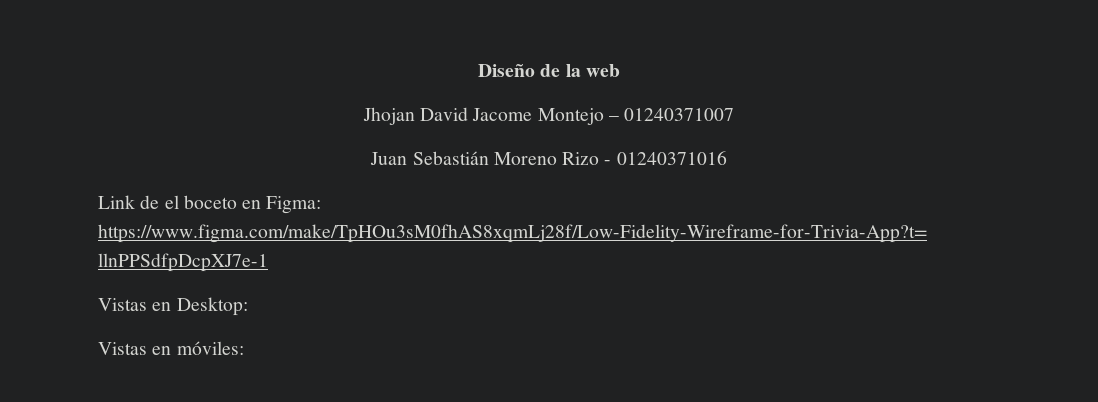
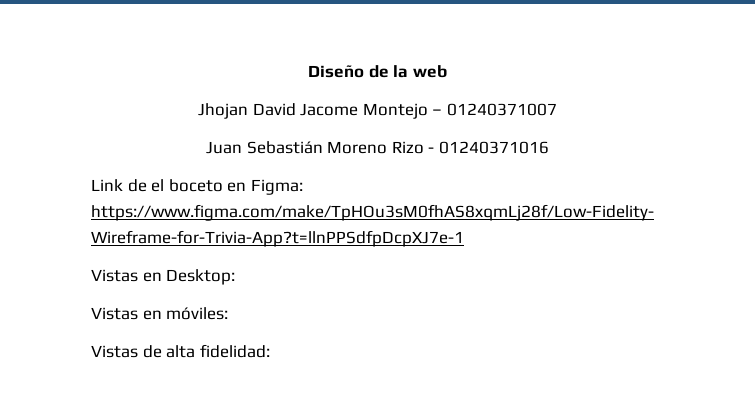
+ Vistas de alta fidelidad:

